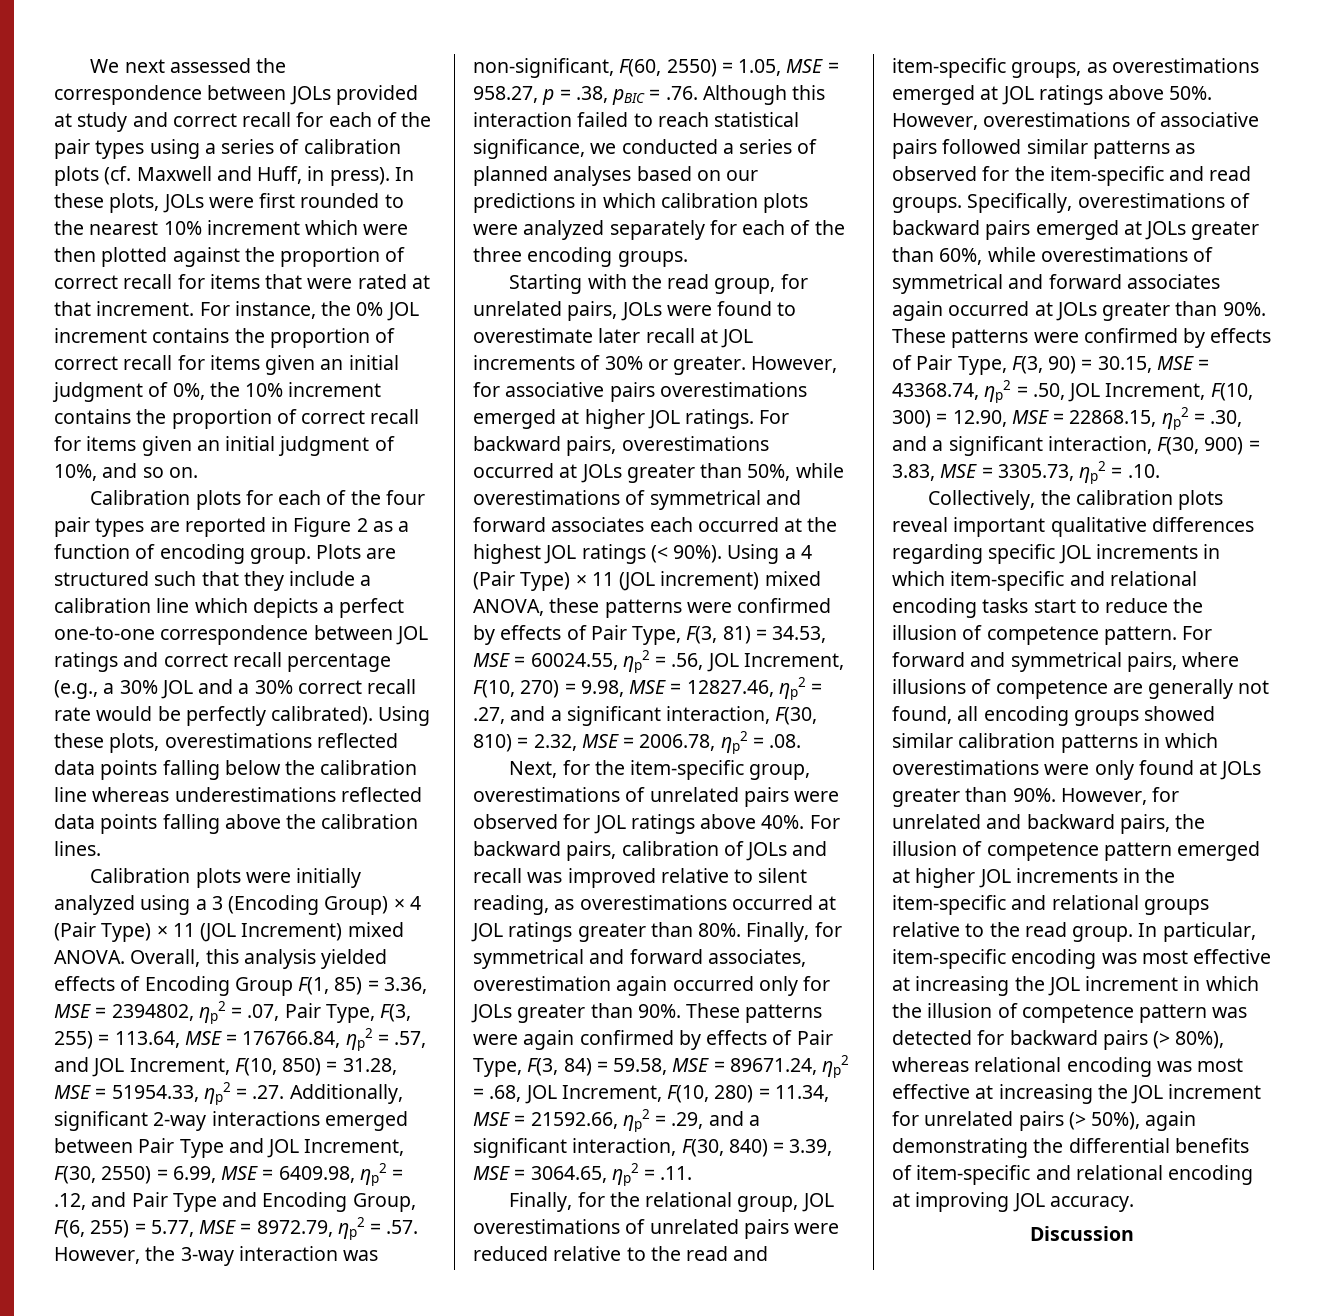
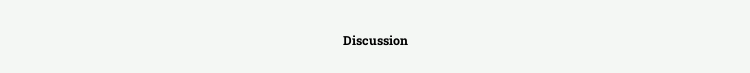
- We next assessed the correspondence between JOLs provided at study and correct recall for each of the pair types using a series of calibration plots (cf. Maxwell and Huff, in press). In these plots, JOLs were first rounded to the nearest 10% increment which were then plotted against the proportion of correct recall for items that were rated at that increment. For instance, the 0% JOL increment contains the proportion of correct recall for items given an initial judgment of 0%, the 10% increment contains the proportion of correct recall for items given an initial judgment of 10%, and so on.
- Calibration plots for each of the four pair types are reported in Figure 2 as a function of encoding group. Plots are structured such that they include a calibration line which depicts a perfect one-to-one correspondence between JOL ratings and correct recall percentage (e.g., a 30% JOL and a 30% correct recall rate would be perfectly calibrated). Using these plots, overestimations reflected data points falling below the calibration line whereas underestimations reflected data points falling above the calibration lines.
- Calibration plots were initially analyzed using a 3 (Encoding Group) × 4 (Pair Type) × 11 (JOL Increment) mixed ANOVA. Overall, this analysis yielded effects of Encoding Group F(1, 85) = 3.36, MSE = 2394802, ηp2 = .07, Pair Type, F(3, 255) = 113.64, MSE = 176766.84, ηp2 = .57, and JOL Increment, F(10, 850) = 31.28, MSE = 51954.33, ηp2 = .27. Additionally, significant 2-way interactions emerged between Pair Type and JOL Increment, F(30, 2550) = 6.99, MSE = 6409.98, ηp2 = .12, and Pair Type and Encoding Group, F(6, 255) = 5.77, MSE = 8972.79, ηp2 = .57. However, the 3-way interaction was non-significant, F(60, 2550) = 1.05, MSE = 958.27, p = .38, pBIC = .76. Although this interaction failed to reach statistical significance, we conducted a series of planned analyses based on our predictions in which calibration plots were analyzed separately for each of the three encoding groups.
- Starting with the read group, for unrelated pairs, JOLs were found to overestimate later recall at JOL increments of 30% or greater. However, for associative pairs overestimations emerged at higher JOL ratings. For backward pairs, overestimations occurred at JOLs greater than 50%, while overestimations of symmetrical and forward associates each occurred at the highest JOL ratings (< 90%). Using a 4 (Pair Type) × 11 (JOL increment) mixed ANOVA, these patterns were confirmed by effects of Pair Type, F(3, 81) = 34.53, MSE = 60024.55, ηp2 = .56, JOL Increment, F(10, 270) = 9.98, MSE = 12827.46, ηp2 = .27, and a significant interaction, F(30, 810) = 2.32, MSE = 2006.78, ηp2 = .08.
- Next, for the item-specific group, overestimations of unrelated pairs were observed for JOL ratings above 40%. For backward pairs, calibration of JOLs and recall was improved relative to silent reading, as overestimations occurred at JOL ratings greater than 80%. Finally, for symmetrical and forward associates, overestimation again occurred only for JOLs greater than 90%. These patterns were again confirmed by effects of Pair Type, F(3, 84) = 59.58, MSE = 89671.24, ηp2 = .68, JOL Increment, F(10, 280) = 11.34, MSE = 21592.66, ηp2 = .29, and a significant interaction, F(30, 840) = 3.39, MSE = 3064.65, ηp2 = .11.
- Finally, for the relational group, JOL overestimations of unrelated pairs were reduced relative to the read and item-specific groups, as overestimations emerged at JOL ratings above 50%. However, overestimations of associative pairs followed similar patterns as observed for the item-specific and read groups. Specifically, overestimations of backward pairs emerged at JOLs greater than 60%, while overestimations of symmetrical and forward associates again occurred at JOLs greater than 90%. These patterns were confirmed by effects of Pair Type, F(3, 90) = 30.15, MSE = 43368.74, ηp2 = .50, JOL Increment, F(10, 300) = 12.90, MSE = 22868.15, ηp2 = .30, and a significant interaction, F(30, 900) = 3.83, MSE = 3305.73, ηp2 = .10.
- Collectively, the calibration plots reveal important qualitative differences regarding specific JOL increments in which item-specific and relational encoding tasks start to reduce the illusion of competence pattern. For forward and symmetrical pairs, where illusions of competence are generally not found, all encoding groups showed similar calibration patterns in which overestimations were only found at JOLs greater than 90%. However, for unrelated and backward pairs, the illusion of competence pattern emerged at higher JOL increments in the item-specific and relational groups relative to the read group. In particular, item-specific encoding was most effective at increasing the JOL increment in which the illusion of competence pattern was detected for backward pairs (> 80%), whereas relational encoding was most effective at increasing the JOL increment for unrelated pairs (> 50%), again demonstrating the differential benefits of item-specific and relational encoding at improving JOL accuracy.

